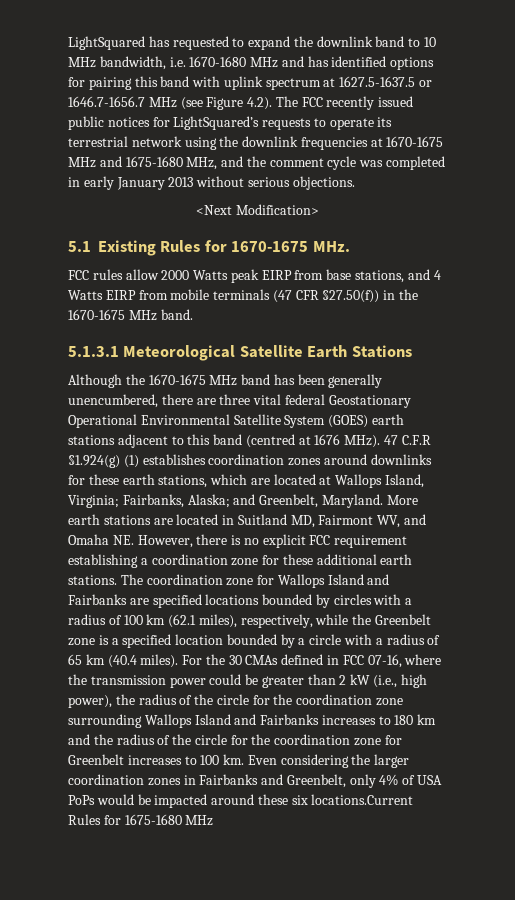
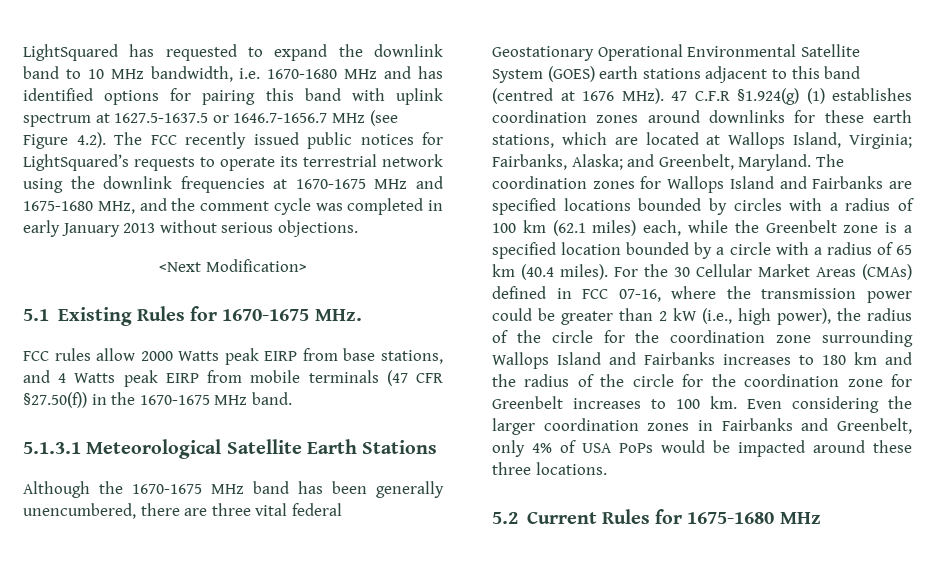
- FCC rules allow 2000 Watts peak EIRP from base stations, and 4 Watts EIRP from mobile terminals (47 CFR §27.50(f)) in the 1670-1675 MHz band.
+ FCC rules allow 2000 Watts peak EIRP from base stations, and 4 Watts peak EIRP from mobile terminals (47 CFR §27.50(f)) in the 1670-1675 MHz band.
- More earth stations are located in Suitland MD, Fairmont WV, and Omaha NE. However, there is no explicit FCC requirement establishing a coordination zone for these additional earth stations.
- The coordination zone for Wallops Island and Fairbanks are specified locations bounded by circles with a radius of 100 km (62.1 miles), respectively, while the Greenbelt zone is a specified location bounded by a circle with a radius of 65 km (40.4 miles).
+ The coordination zones for Wallops Island and Fairbanks are specified locations bounded by circles with a radius of 100 km (62.1 miles) each, while the Greenbelt zone is a specified location bounded by a circle with a radius of 65 km (40.4 miles).
- For the 30 CMAs defined in FCC 07-16, where the transmission power could be greater than 2 kW (i.e., high power), the radius of the circle for the coordination zone surrounding Wallops Island and Fairbanks increases to 180 km and the radius of the circle for the coordination zone for Greenbelt increases to 100 km.
+ For the 30 Cellular Market Areas (CMAs) defined in FCC 07-16, where the transmission power could be greater than 2 kW (i.e., high power), the radius of the circle for the coordination zone surrounding Wallops Island and Fairbanks increases to 180 km and the radius of the circle for the coordination zone for Greenbelt increases to 100 km.
- Even considering the larger coordination zones in Fairbanks and Greenbelt, only 4% of USA PoPs would be impacted around these six locations.Current Rules for 1675-1680 MHz
+ Even considering the larger coordination zones in Fairbanks and Greenbelt, only 4% of USA PoPs would be impacted around these three locations.
+ 5.2 Current Rules for 1675-1680 MHz

